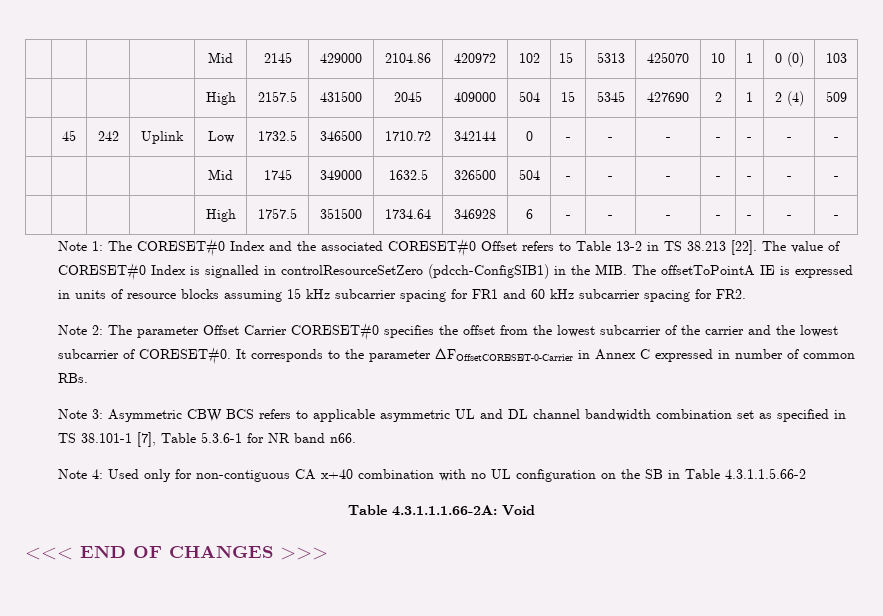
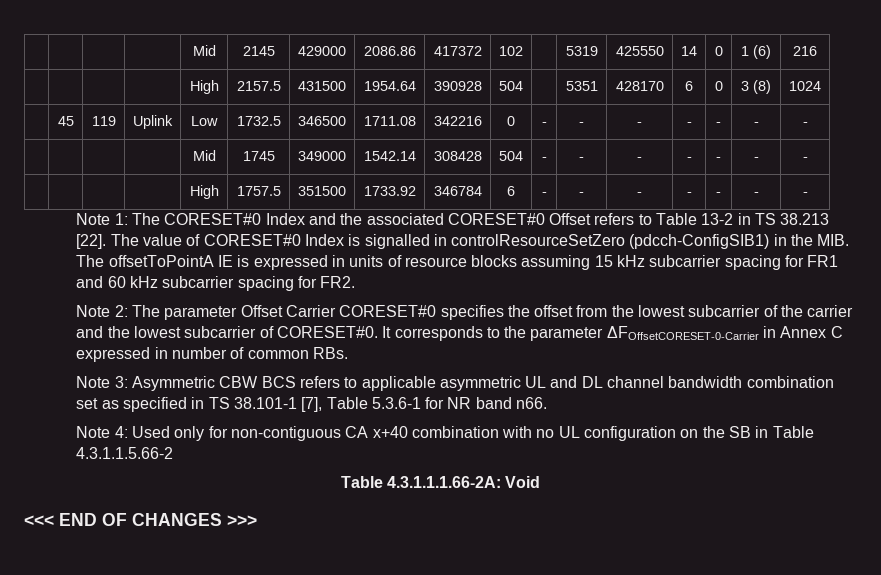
- | | | | Mid | 2145 | 429000 | 2104.86 | 420972 | 102 | 15 | 5313 | 425070 | 10 | 1 | 0 (0) | 103
+ | | | | Mid | 2145 | 429000 | 2086.86 | 417372 | 102 | | 5319 | 425550 | 14 | 0 | 1 (6) | 216
- | | | | High | 2157.5 | 431500 | 2045 | 409000 | 504 | 15 | 5345 | 427690 | 2 | 1 | 2 (4) | 509
+ | | | | High | 2157.5 | 431500 | 1954.64 | 390928 | 504 | | 5351 | 428170 | 6 | 0 | 3 (8) | 1024
- | 45 | 242 | Uplink | Low | 1732.5 | 346500 | 1710.72 | 342144 | 0 | - | - | - | - | - | - | -
+ | 45 | 119 | Uplink | Low | 1732.5 | 346500 | 1711.08 | 342216 | 0 | - | - | - | - | - | - | -
- | | | | Mid | 1745 | 349000 | 1632.5 | 326500 | 504 | - | - | - | - | - | - | -
+ | | | | Mid | 1745 | 349000 | 1542.14 | 308428 | 504 | - | - | - | - | - | - | -
- | | | | High | 1757.5 | 351500 | 1734.64 | 346928 | 6 | - | - | - | - | - | - | -
+ | | | | High | 1757.5 | 351500 | 1733.92 | 346784 | 6 | - | - | - | - | - | - | -

